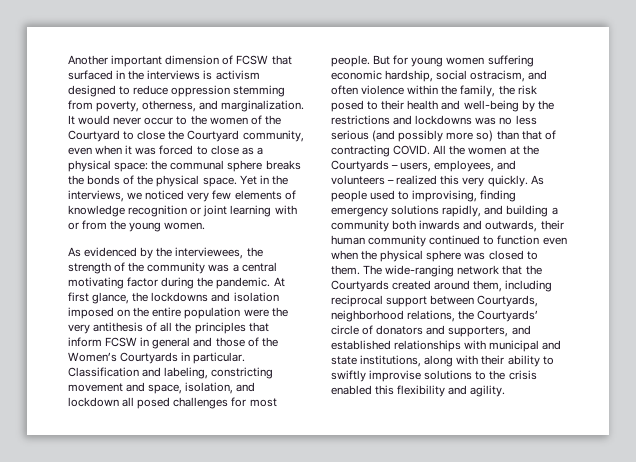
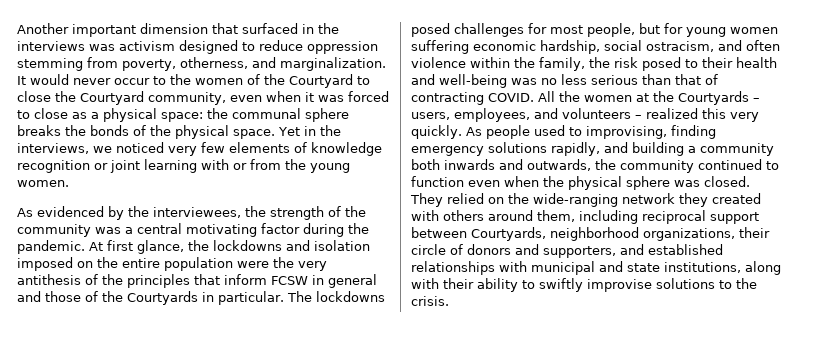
- Another important dimension of FCSW that surfaced in the interviews is activism designed to reduce oppression stemming from poverty, otherness, and marginalization.
+ Another important dimension that surfaced in the interviews was activism designed to reduce oppression stemming from poverty, otherness, and marginalization.
- At first glance, the lockdowns and isolation imposed on the entire population were the very antithesis of all the principles that inform FCSW in general and those of the Women’s Courtyards in particular.
+ At first glance, the lockdowns and isolation imposed on the entire population were the very antithesis of the principles that inform FCSW in general and those of the Courtyards in particular.
- Classification and labeling, constricting movement and space, isolation, and lockdown all posed challenges for most people. But for young women suffering economic hardship, social ostracism, and often violence within the family, the risk posed to their health and well-being by the restrictions and lockdowns was no less serious (and possibly more so) than that of contracting COVID.
+ The lockdowns posed challenges for most people, but for young women suffering economic hardship, social ostracism, and often violence within the family, the risk posed to their health and well-being was no less serious than that of contracting COVID.
- As people used to improvising, finding emergency solutions rapidly, and building a community both inwards and outwards, their human community continued to function even when the physical sphere was closed to them. The wide-ranging network that the Courtyards created around them, including reciprocal support between Courtyards, neighborhood relations, the Courtyards’ circle of donators and supporters, and established relationships with municipal and state institutions, along with their ability to swiftly improvise solutions to the crisis enabled this flexibility and agility.
+ As people used to improvising, finding emergency solutions rapidly, and building a community both inwards and outwards, the community continued to function even when the physical sphere was closed. They relied on the wide-ranging network they created with others around them, including reciprocal support between Courtyards, neighborhood organizations, their circle of donors and supporters, and established relationships with municipal and state institutions, along with their ability to swiftly improvise solutions to the crisis.

